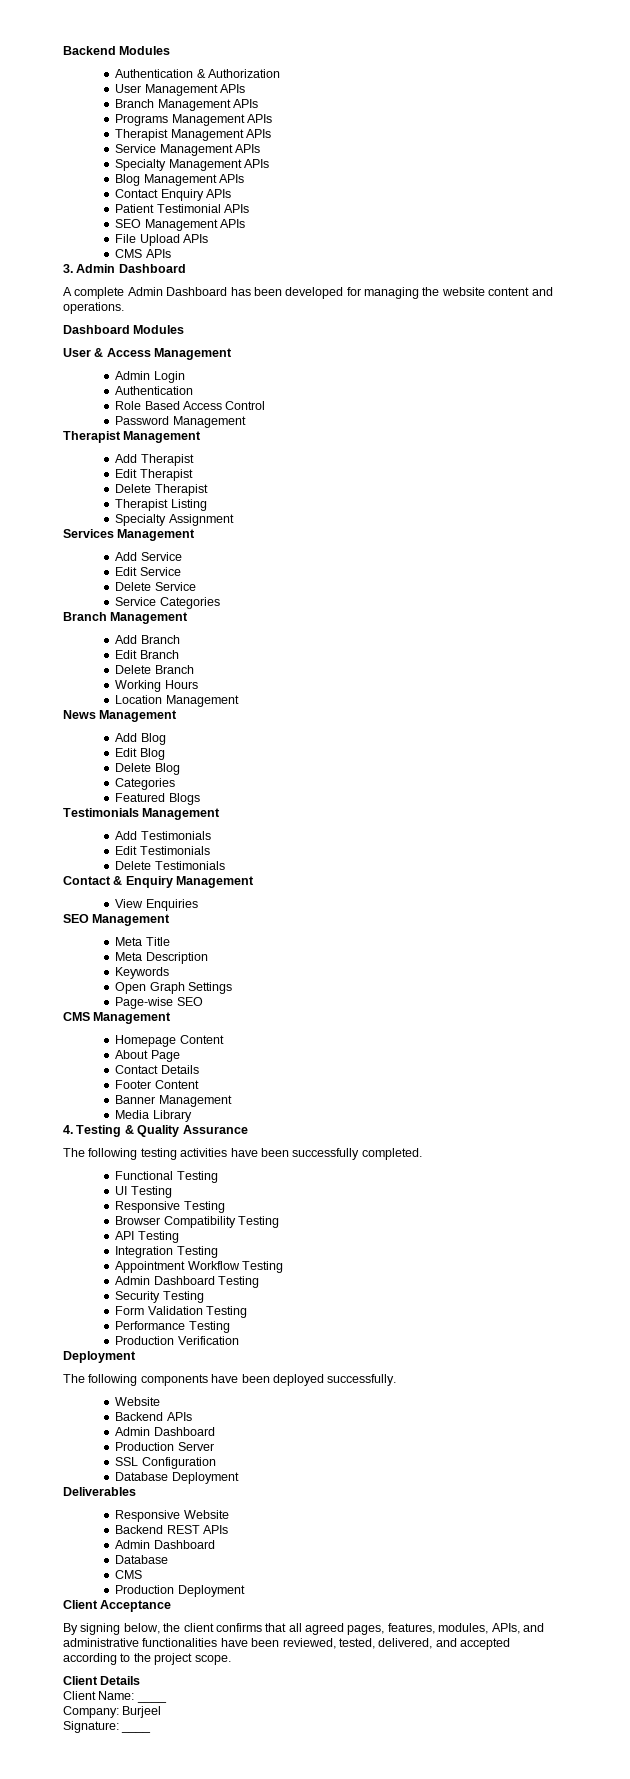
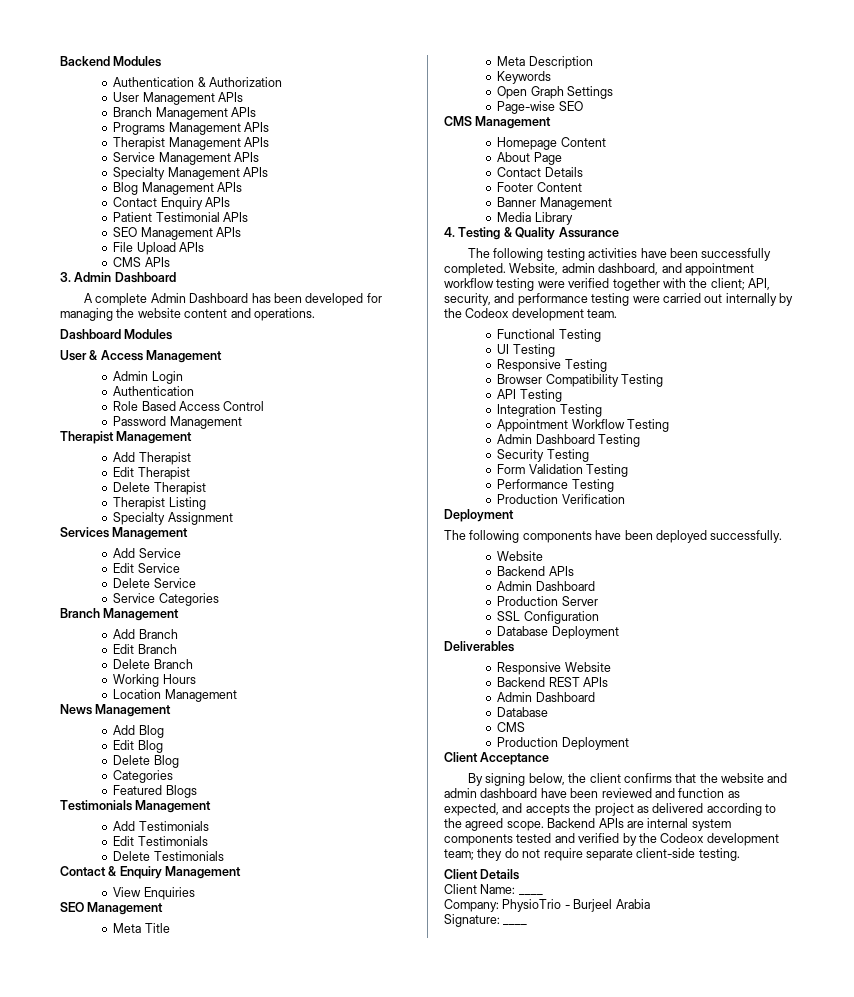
+ Website, admin dashboard, and appointment workflow testing were verified together with the client; API, security, and performance testing were carried out internally by the Codeox development team.
- By signing below, the client confirms that all agreed pages, features, modules, APIs, and administrative functionalities have been reviewed, tested, delivered, and accepted according to the project scope.
+ By signing below, the client confirms that the website and admin dashboard have been reviewed and function as expected, and accepts the project as delivered according to the agreed scope. Backend APIs are internal system components tested and verified by the Codeox development team; they do not require separate client-side testing.
- Company: Burjeel
+ Company: PhysioTrio - Burjeel Arabia

